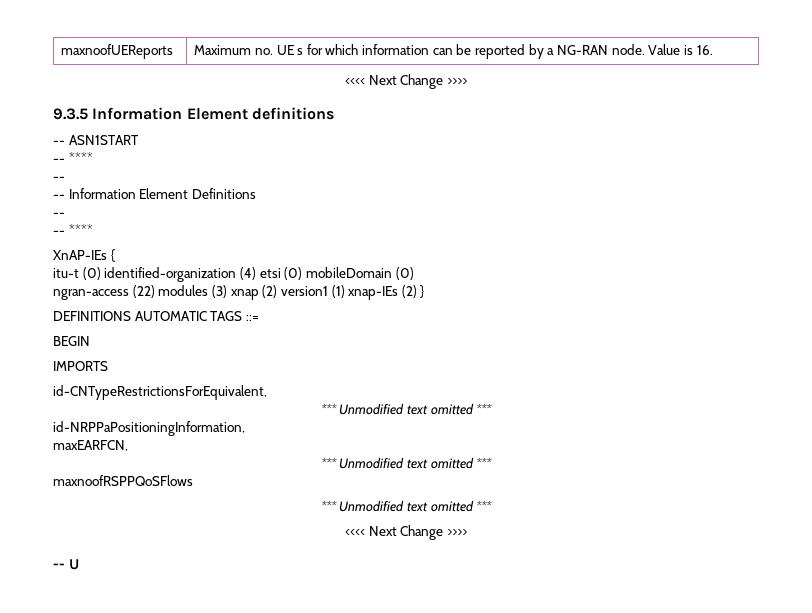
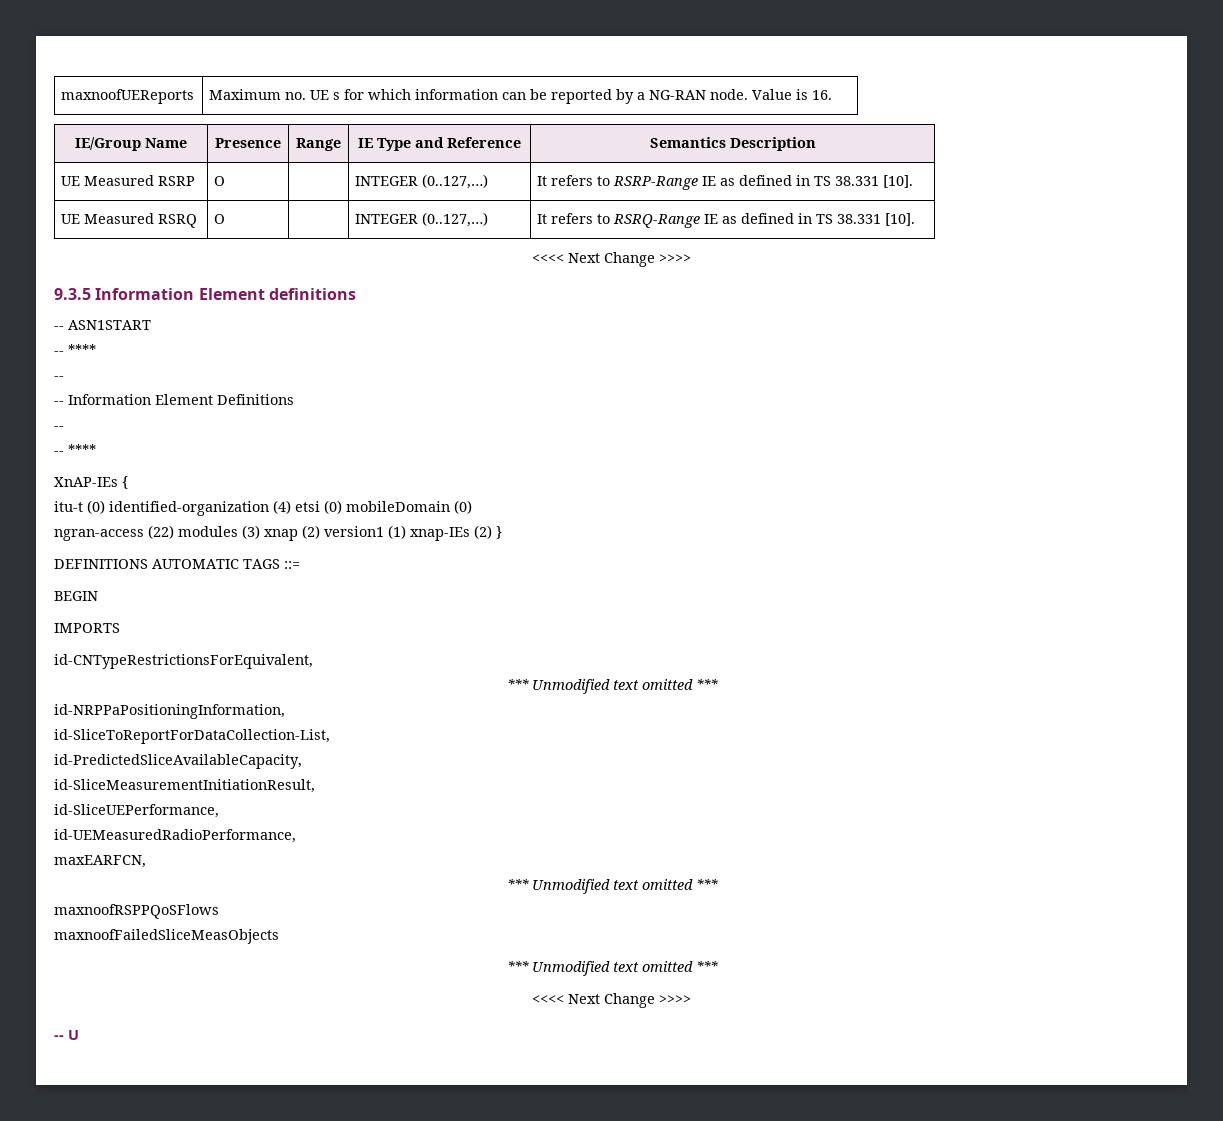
+ IE/Group Name | Presence | Range | IE Type and Reference | Semantics Description
+ UE Measured RSRP | O | | INTEGER (0..127,…) | It refers to RSRP-Range IE as defined in TS 38.331 [10].
+ UE Measured RSRQ | O | | INTEGER (0..127,…) | It refers to RSRQ-Range IE as defined in TS 38.331 [10].
+ id-SliceToReportForDataCollection-List,
+ id-PredictedSliceAvailableCapacity,
+ id-SliceMeasurementInitiationResult,
+ id-SliceUEPerformance,
+ id-UEMeasuredRadioPerformance,
+ maxnoofFailedSliceMeasObjects

